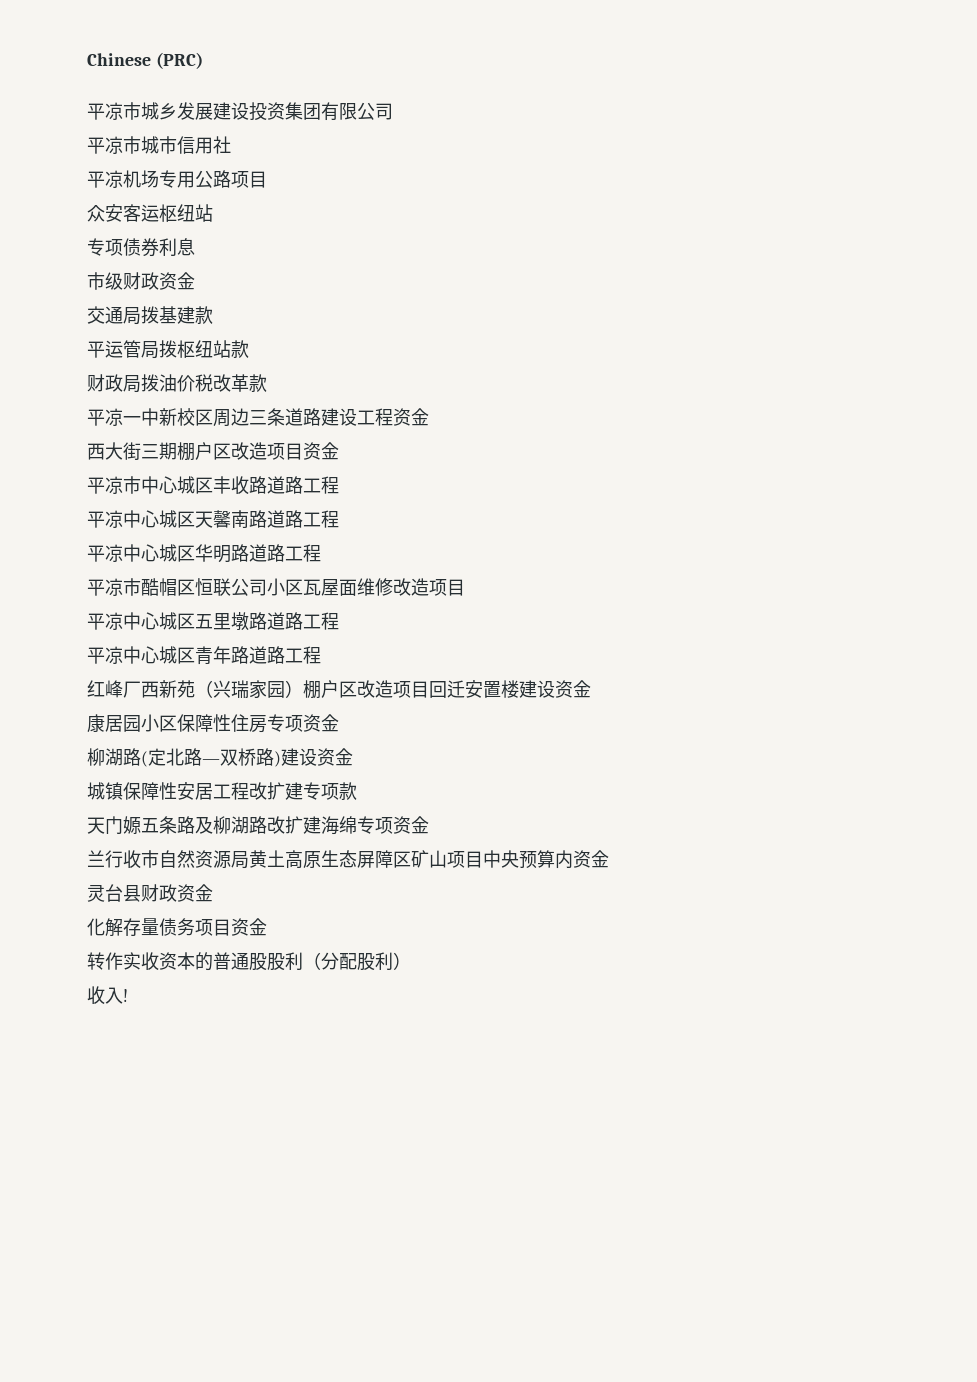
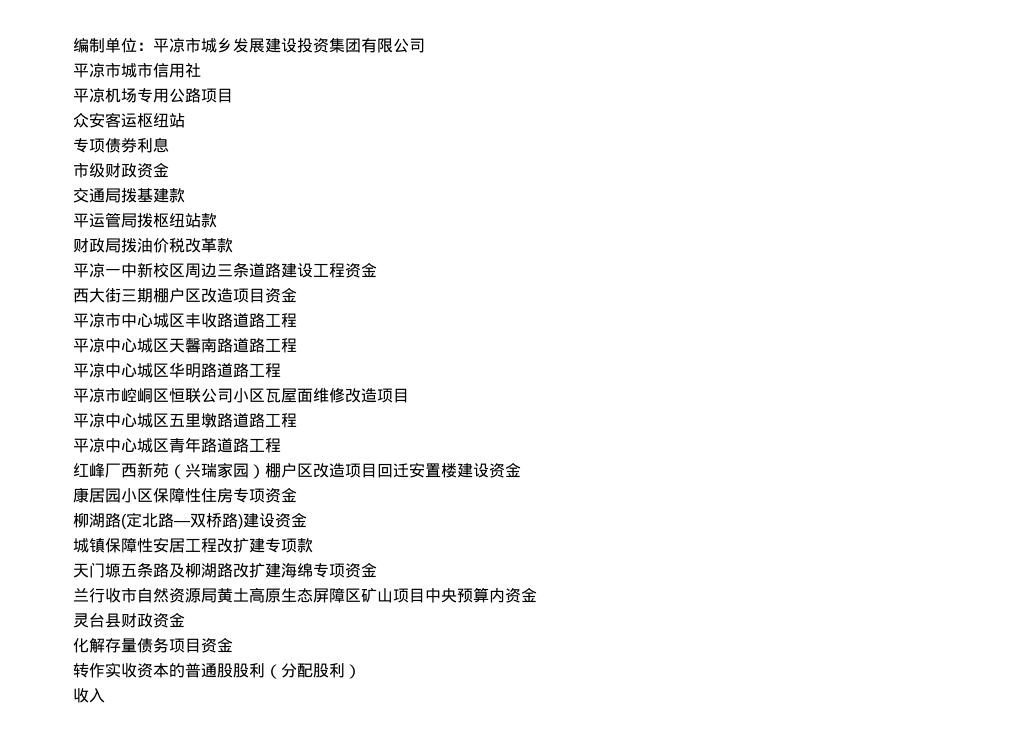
- Chinese (PRC)
- 平凉市城乡发展建设投资集团有限公司
+ 编制单位：平凉市城乡发展建设投资集团有限公司
- 平凉市酷帽区恒联公司小区瓦屋面维修改造项目
+ 平凉市崆峒区恒联公司小区瓦屋面维修改造项目
- 天门嫄五条路及柳湖路改扩建海绵专项资金
+ 天门塬五条路及柳湖路改扩建海绵专项资金
- 收入!
+ 收入

